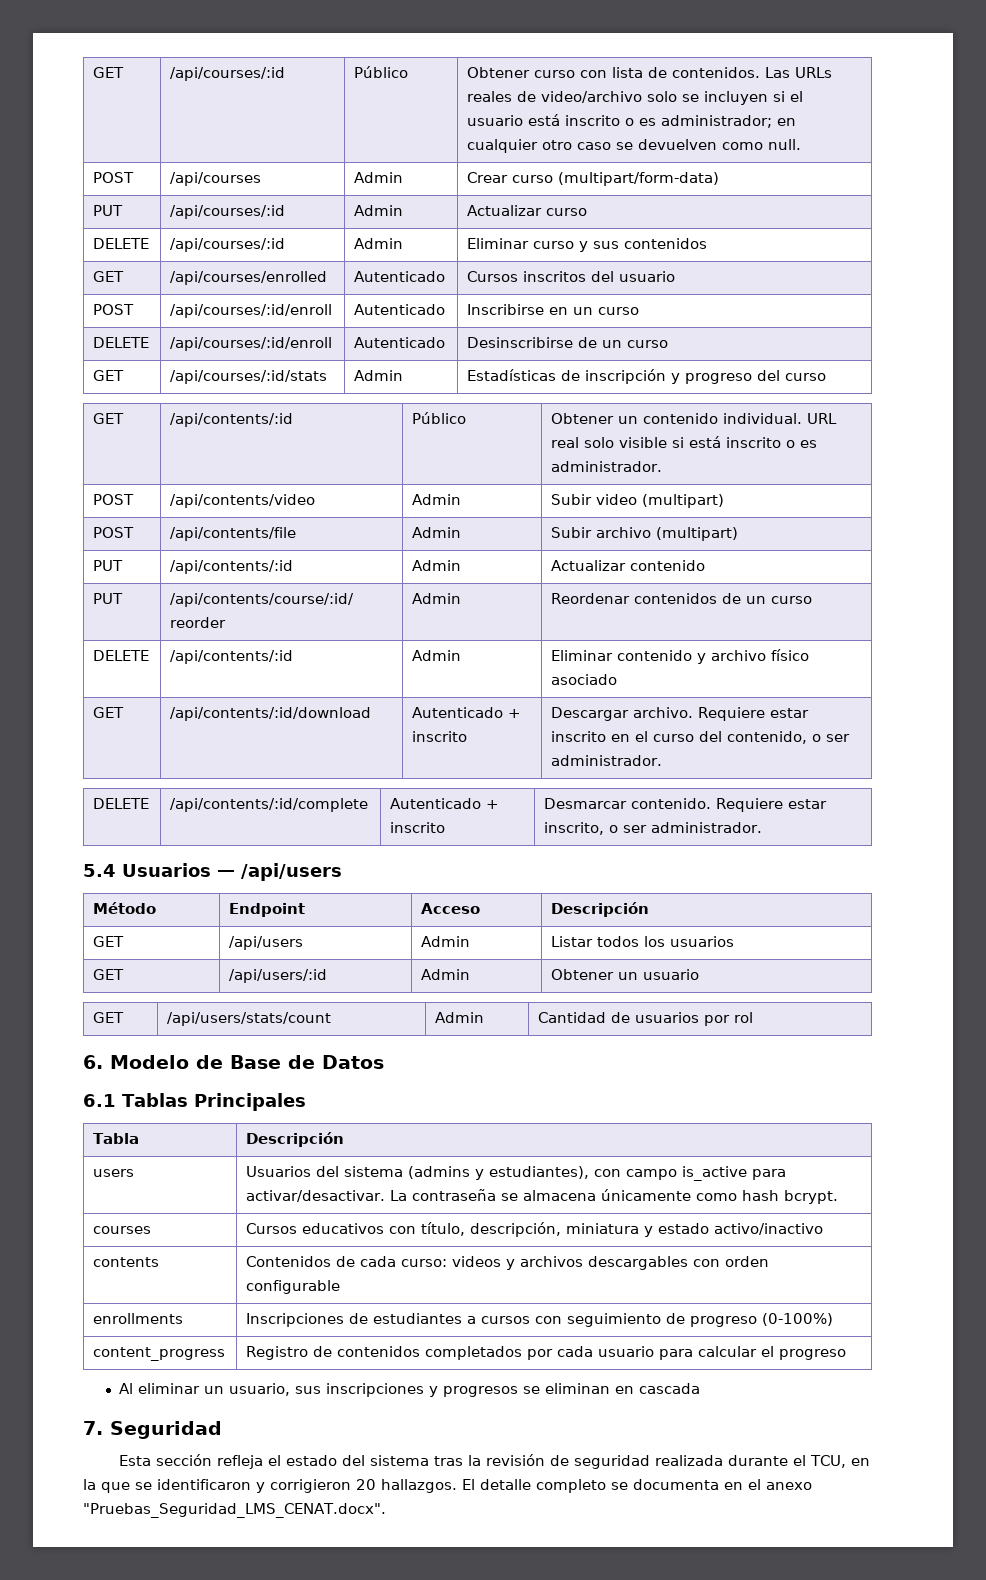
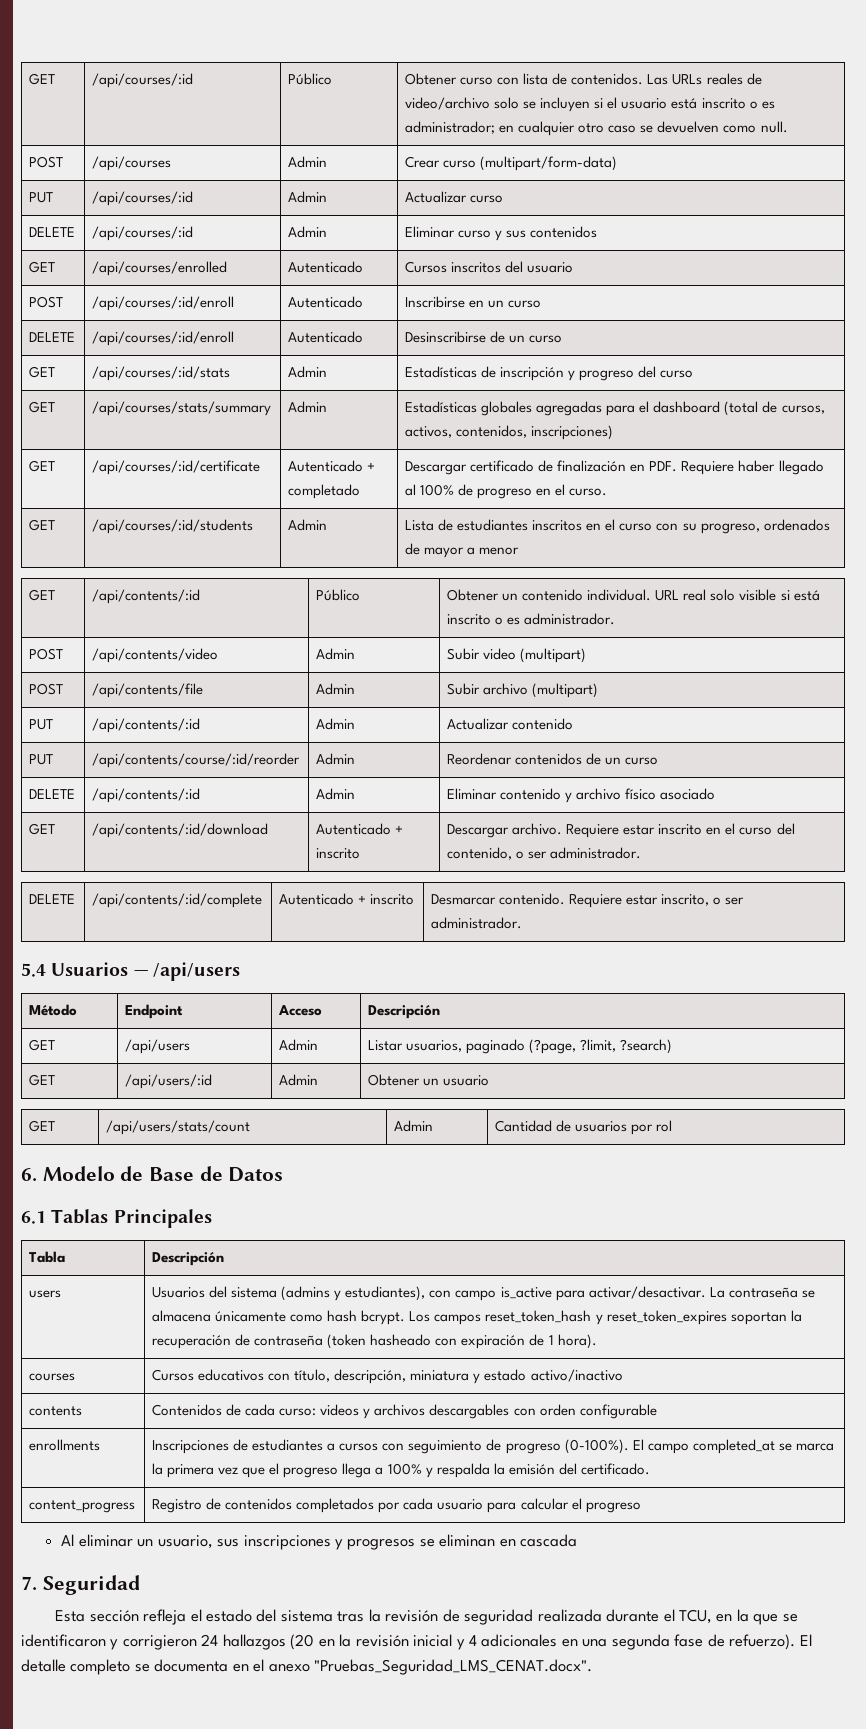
+ GET | /api/courses/stats/summary | Admin | Estadísticas globales agregadas para el dashboard (total de cursos, activos, contenidos, inscripciones)
+ GET | /api/courses/:id/certificate | Autenticado + completado | Descargar certificado de finalización en PDF. Requiere haber llegado al 100% de progreso en el curso.
+ GET | /api/courses/:id/students | Admin | Lista de estudiantes inscritos en el curso con su progreso, ordenados de mayor a menor
- GET | /api/users | Admin | Listar todos los usuarios
+ GET | /api/users | Admin | Listar usuarios, paginado (?page, ?limit, ?search)
- users | Usuarios del sistema (admins y estudiantes), con campo is_active para activar/desactivar. La contraseña se almacena únicamente como hash bcrypt.
+ users | Usuarios del sistema (admins y estudiantes), con campo is_active para activar/desactivar. La contraseña se almacena únicamente como hash bcrypt. Los campos reset_token_hash y reset_token_expires soportan la recuperación de contraseña (token hasheado con expiración de 1 hora).
- enrollments | Inscripciones de estudiantes a cursos con seguimiento de progreso (0-100%)
+ enrollments | Inscripciones de estudiantes a cursos con seguimiento de progreso (0-100%). El campo completed_at se marca la primera vez que el progreso llega a 100% y respalda la emisión del certificado.
- Esta sección refleja el estado del sistema tras la revisión de seguridad realizada durante el TCU, en la que se identificaron y corrigieron 20 hallazgos.
+ Esta sección refleja el estado del sistema tras la revisión de seguridad realizada durante el TCU, en la que se identificaron y corrigieron 24 hallazgos (20 en la revisión inicial y 4 adicionales en una segunda fase de refuerzo).

